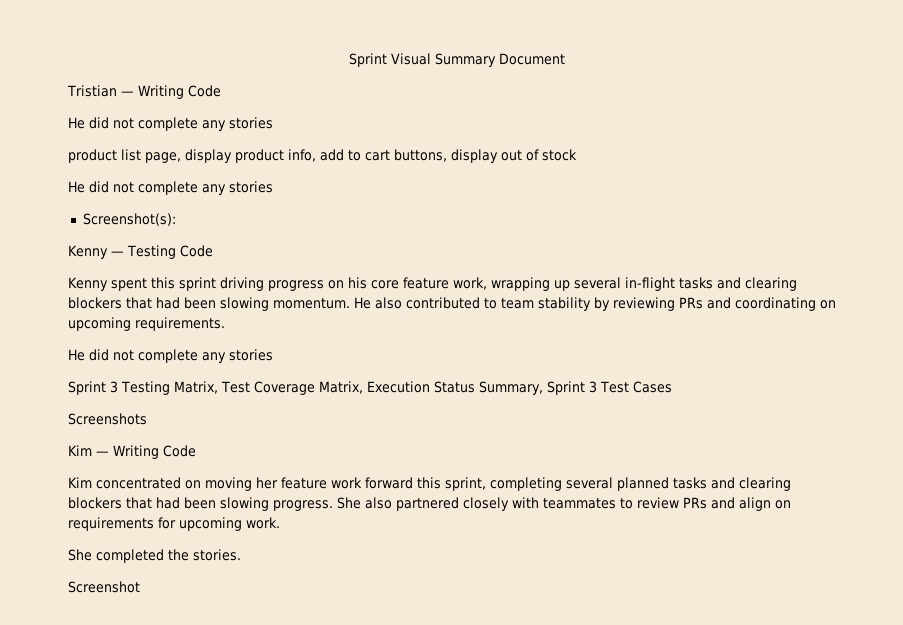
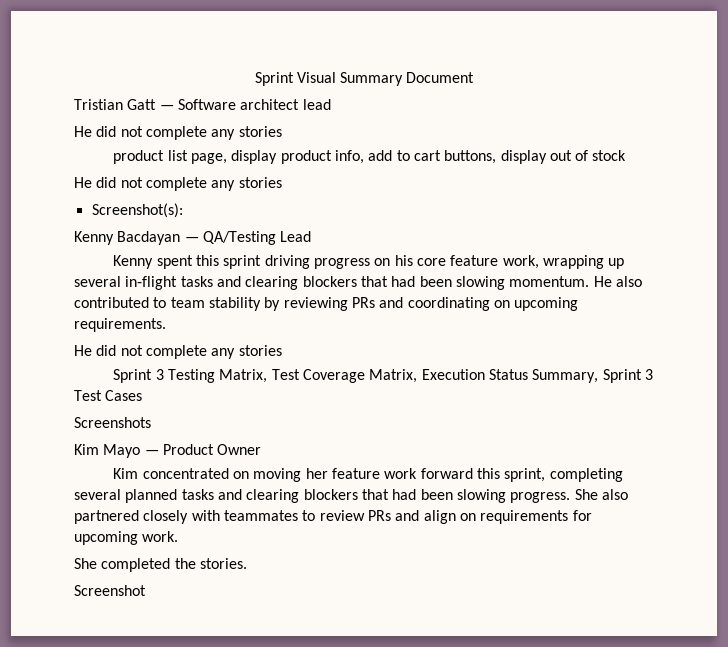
- Tristian — Writing Code
+ Tristian Gatt — Software architect lead
- Kenny — Testing Code
+ Kenny Bacdayan — QA/Testing Lead
- Kim — Writing Code
+ Kim Mayo — Product Owner

